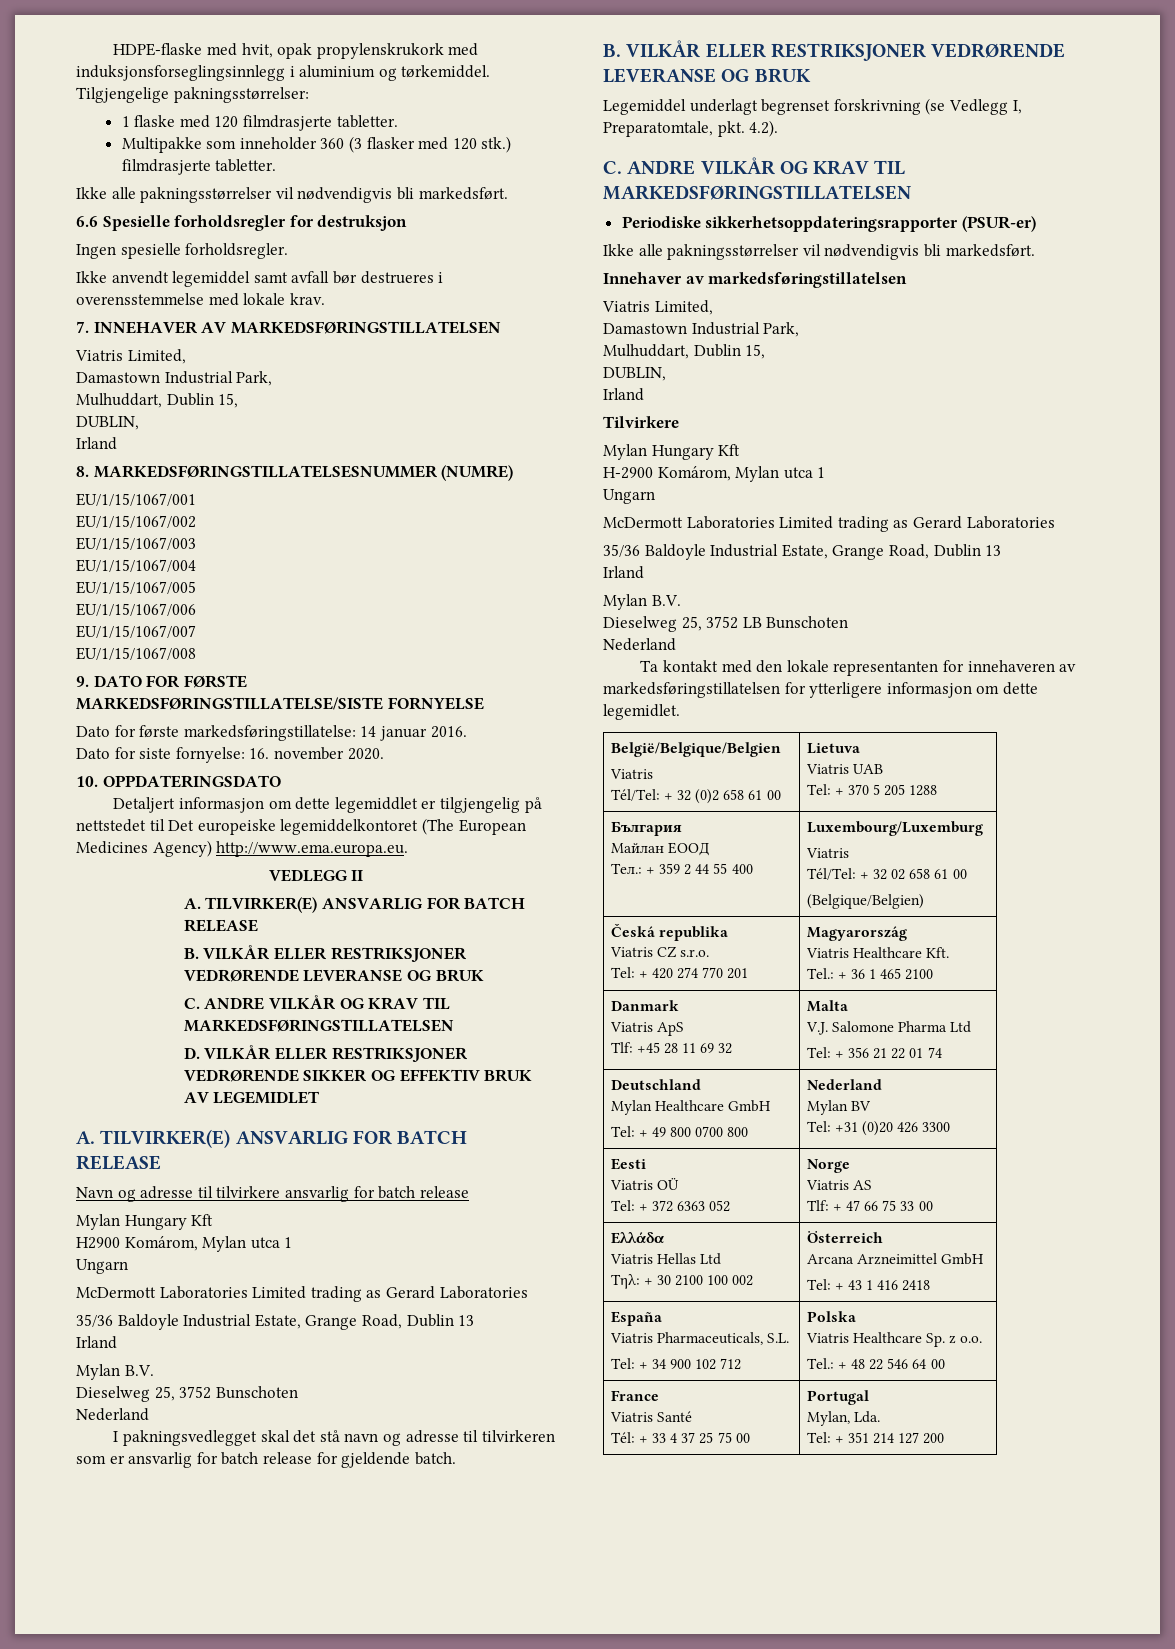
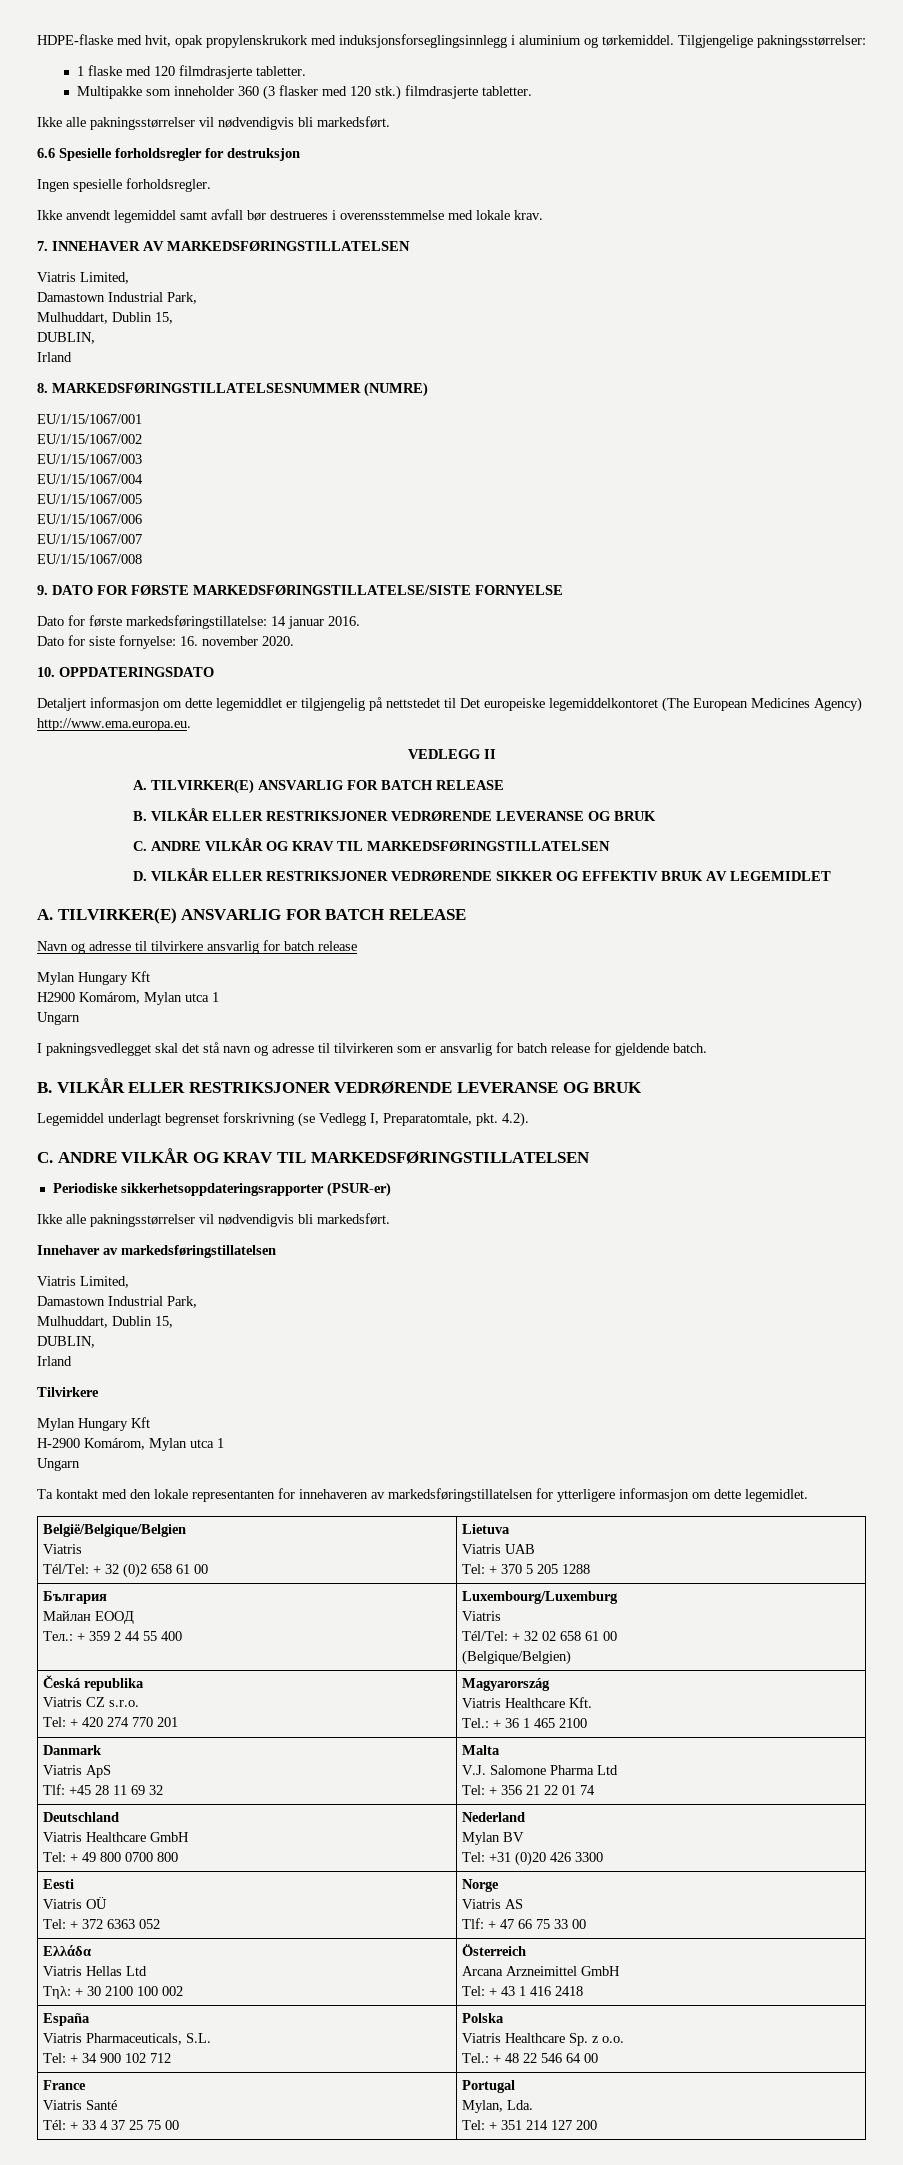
  H2900 Komárom, Mylan utca 1
  Ungarn
- McDermott Laboratories Limited trading as Gerard Laboratories
- 35/36 Baldoyle Industrial Estate, Grange Road, Dublin 13
- Irland
- Mylan B.V.
- Dieselweg 25, 3752 Bunschoten
- Nederland
  H-2900 Komárom, Mylan utca 1
  Ungarn
- McDermott Laboratories Limited trading as Gerard Laboratories
- 35/36 Baldoyle Industrial Estate, Grange Road, Dublin 13
- Irland
- Mylan B.V.
- Dieselweg 25, 3752 LB Bunschoten
- Nederland
  Deutschland
- Mylan Healthcare GmbH
+ Viatris Healthcare GmbH

